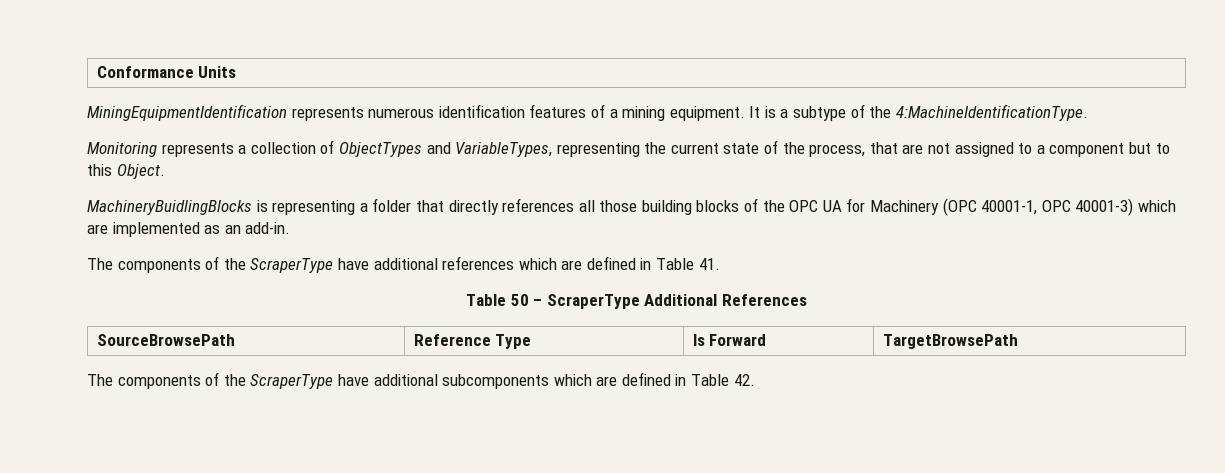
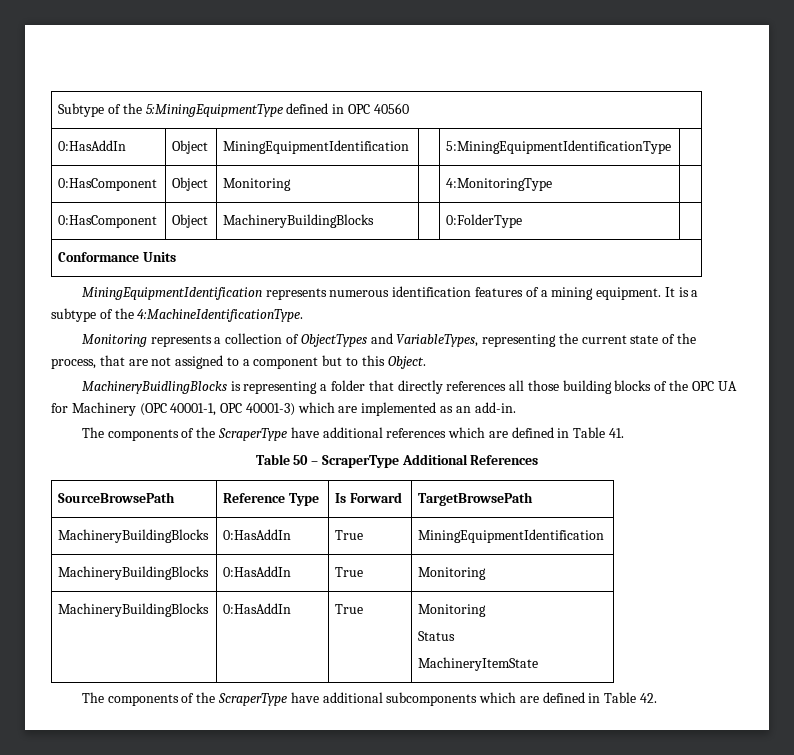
+ Subtype of the 5:MiningEquipmentType defined in OPC 40560
+ 0:HasAddIn | Object | MiningEquipmentIdentification | | 5:MiningEquipmentIdentificationType |
+ 0:HasComponent | Object | Monitoring | | 4:MonitoringType |
+ 0:HasComponent | Object | MachineryBuildingBlocks | | 0:FolderType |
+ MachineryBuildingBlocks | 0:HasAddIn | True | MiningEquipmentIdentification
+ MachineryBuildingBlocks | 0:HasAddIn | True | Monitoring
+ MachineryBuildingBlocks | 0:HasAddIn | True | Monitoring
+ Status
+ MachineryItemState

